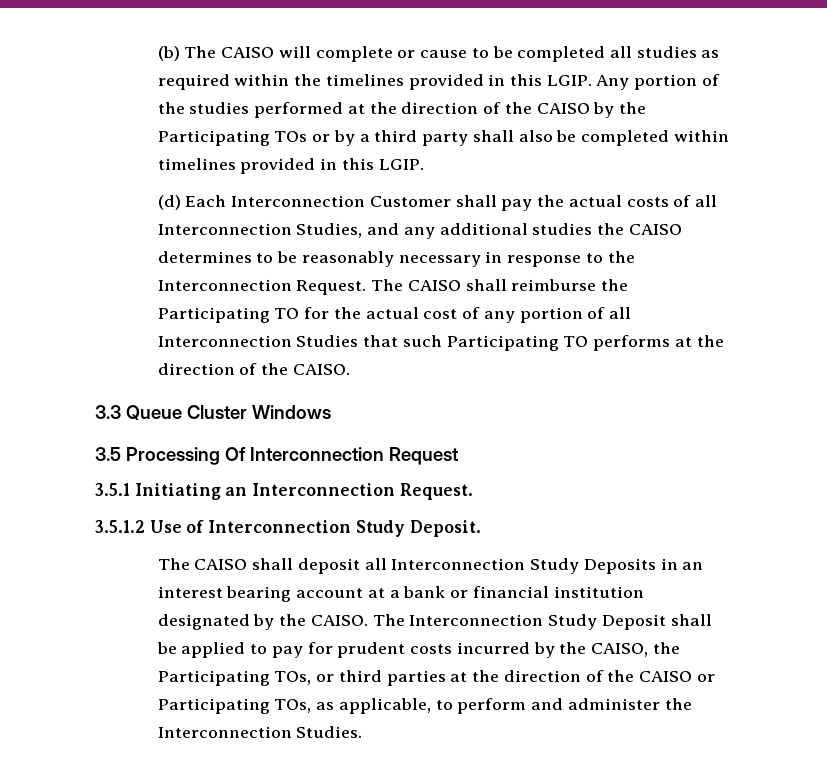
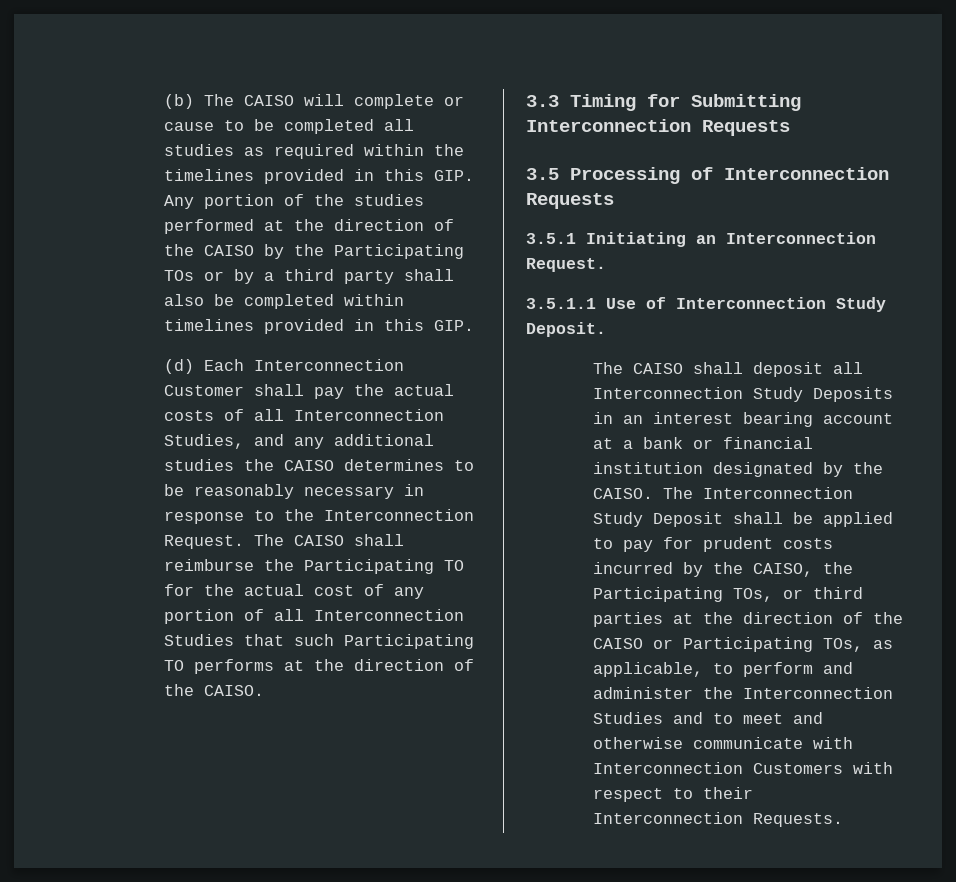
- (b) The CAISO will complete or cause to be completed all studies as required within the timelines provided in this LGIP. Any portion of the studies performed at the direction of the CAISO by the Participating TOs or by a third party shall also be completed within timelines provided in this LGIP.
+ (b) The CAISO will complete or cause to be completed all studies as required within the timelines provided in this GIP. Any portion of the studies performed at the direction of the CAISO by the Participating TOs or by a third party shall also be completed within timelines provided in this GIP.
- 3.3 Queue Cluster Windows
+ 3.3 Timing for Submitting Interconnection Requests
- 3.5 Processing Of Interconnection Request
+ 3.5 Processing of Interconnection Requests
- 3.5.1.2 Use of Interconnection Study Deposit.
+ 3.5.1.1 Use of Interconnection Study Deposit.
- The Interconnection Study Deposit shall be applied to pay for prudent costs incurred by the CAISO, the Participating TOs, or third parties at the direction of the CAISO or Participating TOs, as applicable, to perform and administer the Interconnection Studies.
+ The Interconnection Study Deposit shall be applied to pay for prudent costs incurred by the CAISO, the Participating TOs, or third parties at the direction of the CAISO or Participating TOs, as applicable, to perform and administer the Interconnection Studies and to meet and otherwise communicate with Interconnection Customers with respect to their Interconnection Requests.

